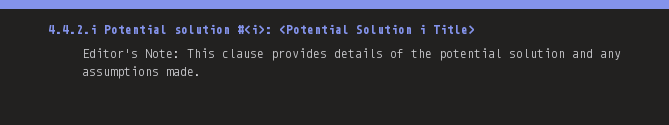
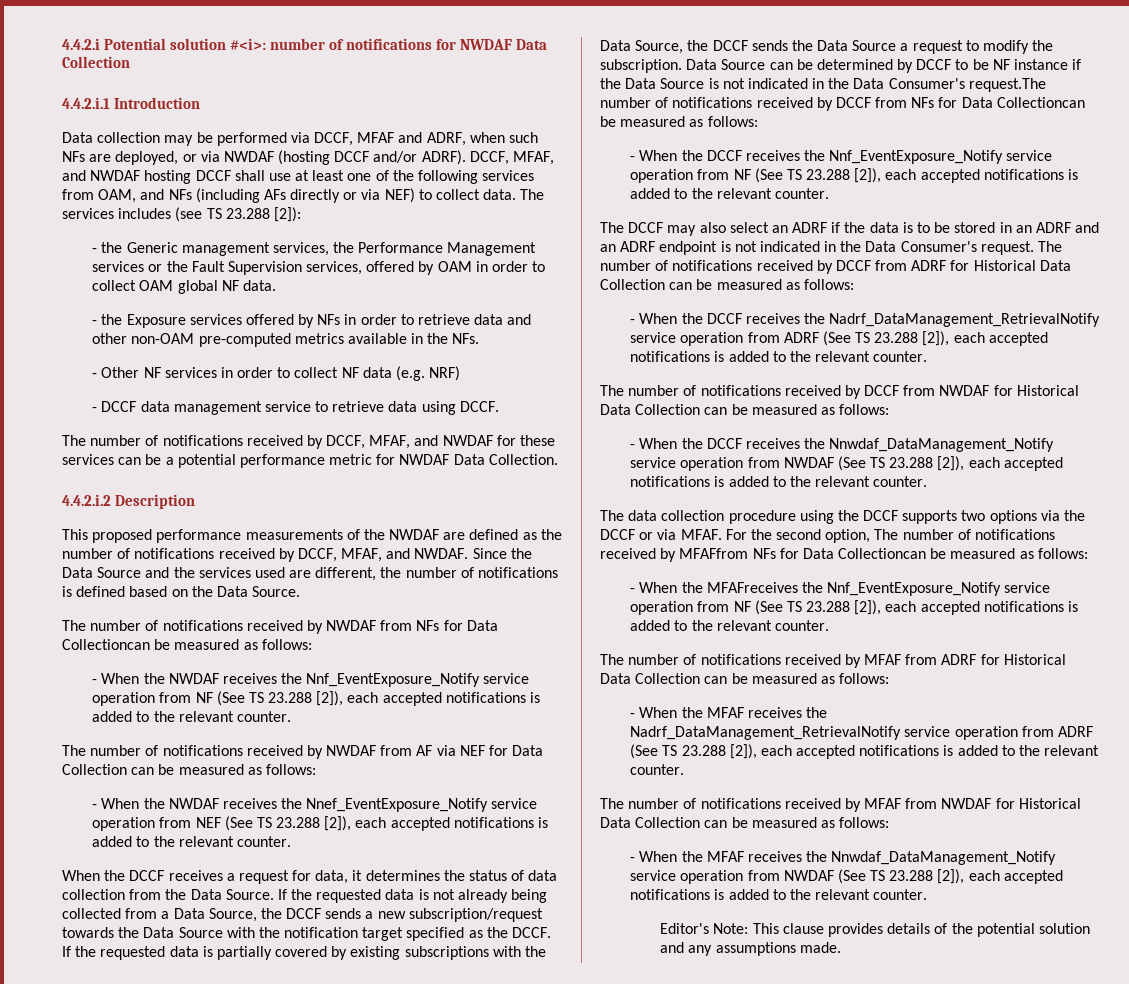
- 4.4.2.i Potential solution #<i>: <Potential Solution i Title>
+ 4.4.2.i Potential solution #<i>: number of notifications for NWDAF Data Collection
+ 4.4.2.i.1 Introduction
+ Data collection may be performed via DCCF, MFAF and ADRF, when such NFs are deployed, or via NWDAF (hosting DCCF and/or ADRF). DCCF, MFAF, and NWDAF hosting DCCF shall use at least one of the following services from OAM, and NFs (including AFs directly or via NEF) to collect data. The services includes (see TS 23.288 [2]):
+ - the Generic management services, the Performance Management services or the Fault Supervision services, offered by OAM in order to collect OAM global NF data.
+ - the Exposure services offered by NFs in order to retrieve data and other non-OAM pre-computed metrics available in the NFs.
+ - Other NF services in order to collect NF data (e.g. NRF)
+ - DCCF data management service to retrieve data using DCCF.
+ The number of notifications received by DCCF, MFAF, and NWDAF for these services can be a potential performance metric for NWDAF Data Collection.
+ 4.4.2.i.2 Description
+ This proposed performance measurements of the NWDAF are defined as the number of notifications received by DCCF, MFAF, and NWDAF. Since the Data Source and the services used are different, the number of notifications is defined based on the Data Source.
+ The number of notifications received by NWDAF from NFs for Data Collectioncan be measured as follows:
+ - When the NWDAF receives the Nnf_EventExposure_Notify service operation from NF (See TS 23.288 [2]), each accepted notifications is added to the relevant counter.
+ The number of notifications received by NWDAF from AF via NEF for Data Collection can be measured as follows:
+ - When the NWDAF receives the Nnef_EventExposure_Notify service operation from NEF (See TS 23.288 [2]), each accepted notifications is added to the relevant counter.
+ When the DCCF receives a request for data, it determines the status of data collection from the Data Source. If the requested data is not already being collected from a Data Source, the DCCF sends a new subscription/request towards the Data Source with the notification target specified as the DCCF. If the requested data is partially covered by existing subscriptions with the Data Source, the DCCF sends the Data Source a request to modify the subscription. Data Source can be determined by DCCF to be NF instance if the Data Source is not indicated in the Data Consumer's request.The number of notifications received by DCCF from NFs for Data Collectioncan be measured as follows:
+ - When the DCCF receives the Nnf_EventExposure_Notify service operation from NF (See TS 23.288 [2]), each accepted notifications is added to the relevant counter.
+ The DCCF may also select an ADRF if the data is to be stored in an ADRF and an ADRF endpoint is not indicated in the Data Consumer's request. The number of notifications received by DCCF from ADRF for Historical Data Collection can be measured as follows:
+ - When the DCCF receives the Nadrf_DataManagement_RetrievalNotify service operation from ADRF (See TS 23.288 [2]), each accepted notifications is added to the relevant counter.
+ The number of notifications received by DCCF from NWDAF for Historical Data Collection can be measured as follows:
+ - When the DCCF receives the Nnwdaf_DataManagement_Notify service operation from NWDAF (See TS 23.288 [2]), each accepted notifications is added to the relevant counter.
+ The data collection procedure using the DCCF supports two options via the DCCF or via MFAF. For the second option, The number of notifications received by MFAFfrom NFs for Data Collectioncan be measured as follows:
+ - When the MFAFreceives the Nnf_EventExposure_Notify service operation from NF (See TS 23.288 [2]), each accepted notifications is added to the relevant counter.
+ The number of notifications received by MFAF from ADRF for Historical Data Collection can be measured as follows:
+ - When the MFAF receives the Nadrf_DataManagement_RetrievalNotify service operation from ADRF (See TS 23.288 [2]), each accepted notifications is added to the relevant counter.
+ The number of notifications received by MFAF from NWDAF for Historical Data Collection can be measured as follows:
+ - When the MFAF receives the Nnwdaf_DataManagement_Notify service operation from NWDAF (See TS 23.288 [2]), each accepted notifications is added to the relevant counter.

